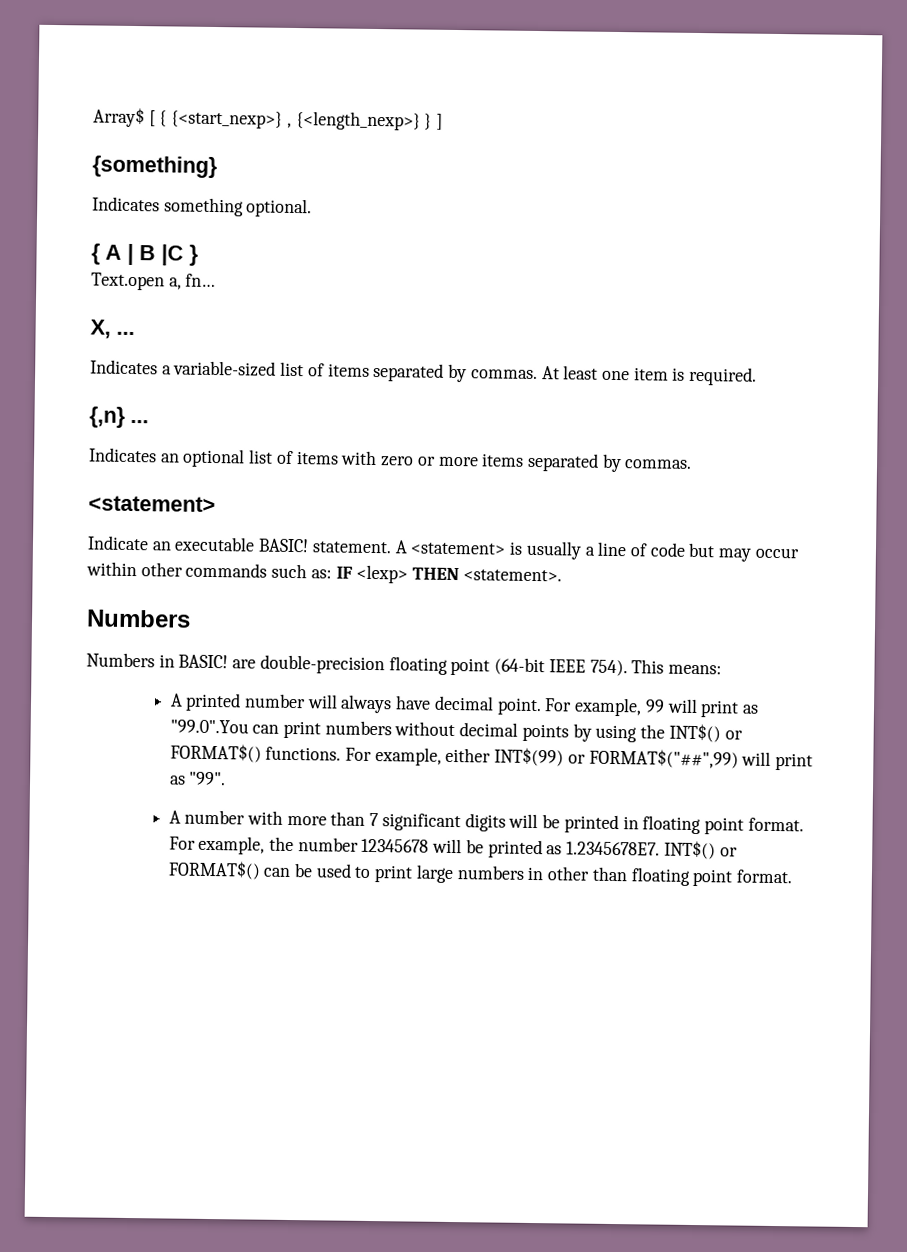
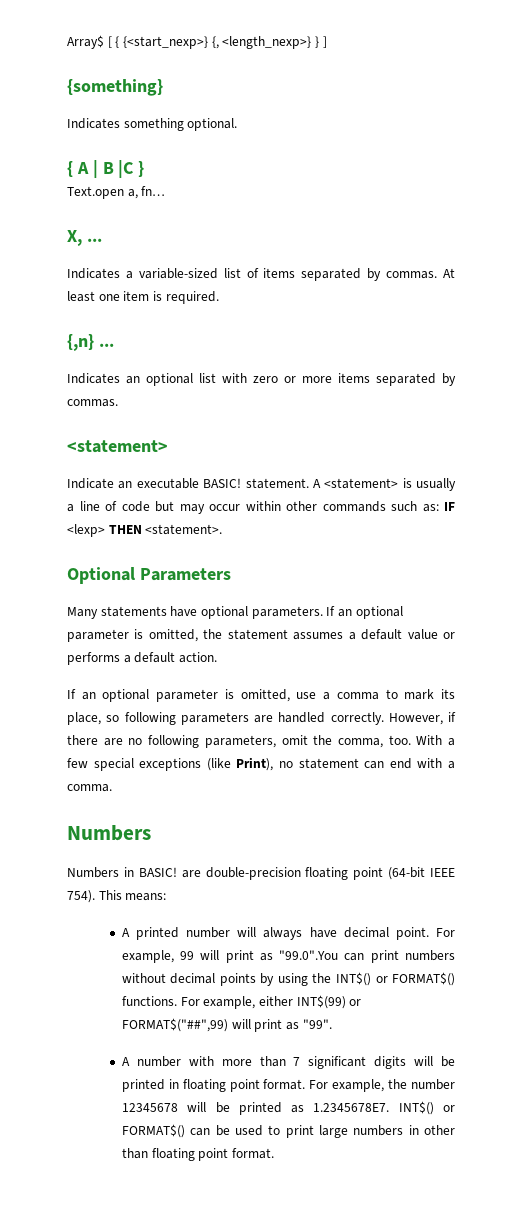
- Array$ [ { {<start_nexp>} , {<length_nexp>} } ]
+ Array$ [ { {<start_nexp>} {, <length_nexp>} } ]
- Indicates an optional list of items with zero or more items separated by commas.
+ Indicates an optional list with zero or more items separated by commas.
+ Optional Parameters
+ Many statements have optional parameters. If an optional parameter is omitted, the statement assumes a default value or performs a default action.
+ If an optional parameter is omitted, use a comma to mark its place, so following parameters are handled correctly. However, if there are no following parameters, omit the comma, too. With a few special exceptions (like Print), no statement can end with a comma.

